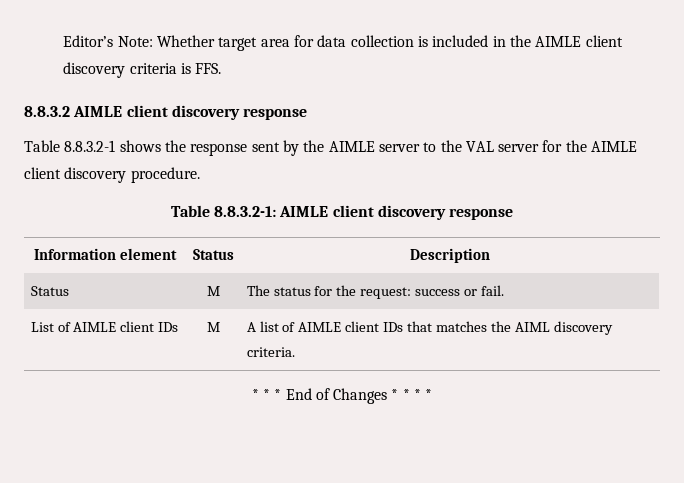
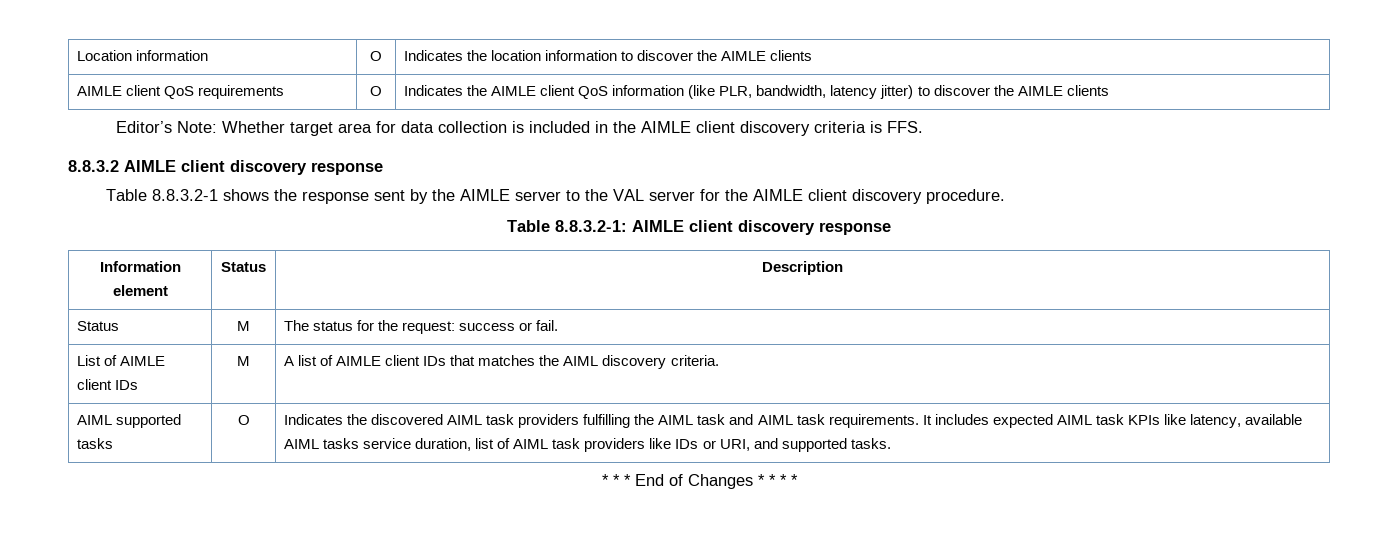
+ Location information | O | Indicates the location information to discover the AIMLE clients
+ AIMLE client QoS requirements | O | Indicates the AIMLE client QoS information (like PLR, bandwidth, latency jitter) to discover the AIMLE clients
+ AIML supported tasks | O | Indicates the discovered AIML task providers fulfilling the AIML task and AIML task requirements. It includes expected AIML task KPIs like latency, available AIML tasks service duration, list of AIML task providers like IDs or URI, and supported tasks.

